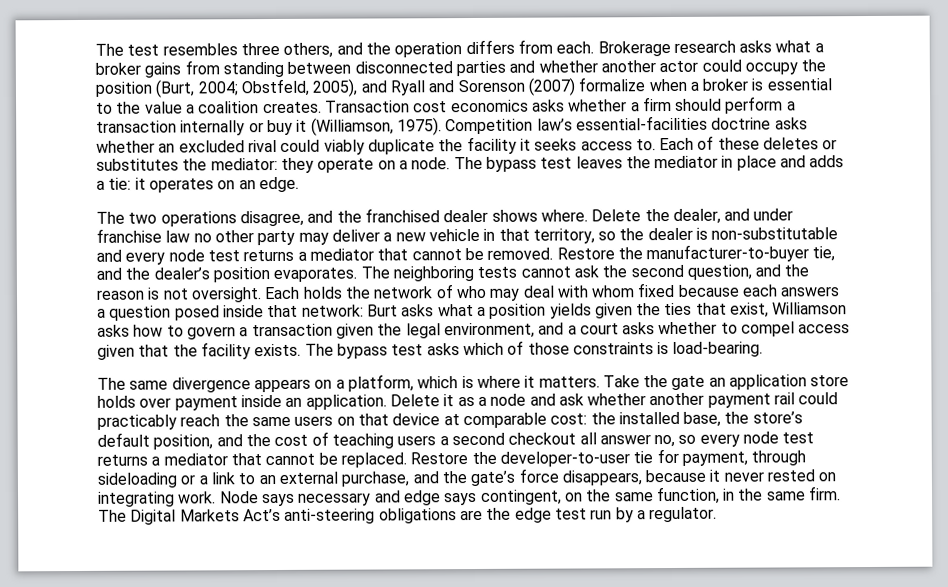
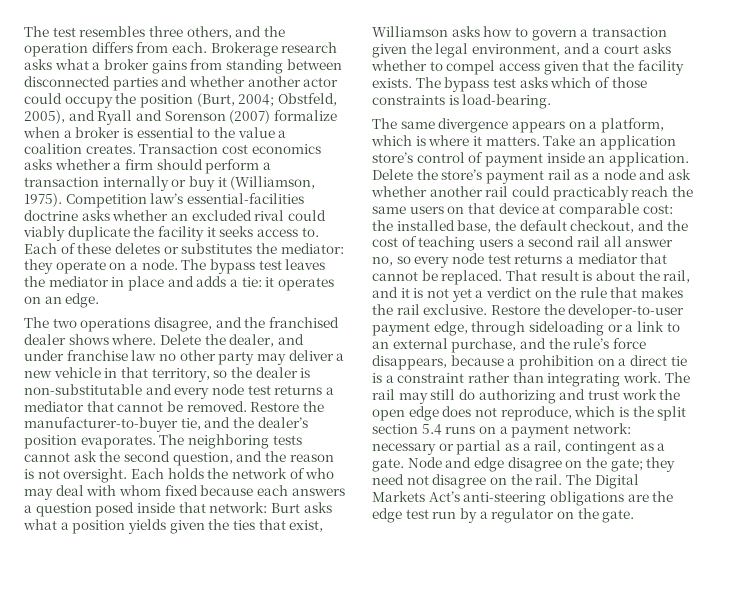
- Take the gate an application store holds over payment inside an application.
+ Take an application store’s control of payment inside an application.
- Delete it as a node and ask whether another payment rail could practicably reach the same users on that device at comparable cost: the installed base, the store’s default position, and the cost of teaching users a second checkout all answer no, so every node test returns a mediator that cannot be replaced.
+ Delete the store’s payment rail as a node and ask whether another rail could practicably reach the same users on that device at comparable cost: the installed base, the default checkout, and the cost of teaching users a second rail all answer no, so every node test returns a mediator that cannot be replaced.
- Restore the developer-to-user tie for payment, through sideloading or a link to an external purchase, and the gate’s force disappears, because it never rested on integrating work. Node says necessary and edge says contingent, on the same function, in the same firm.
+ That result is about the rail, and it is not yet a verdict on the rule that makes the rail exclusive. Restore the developer-to-user payment edge, through sideloading or a link to an external purchase, and the rule’s force disappears, because a prohibition on a direct tie is a constraint rather than integrating work. The rail may still do authorizing and trust work the open edge does not reproduce, which is the split section 5.4 runs on a payment network: necessary or partial as a rail, contingent as a gate. Node and edge disagree on the gate; they need not disagree on the rail.
- The Digital Markets Act’s anti-steering obligations are the edge test run by a regulator.
+ The Digital Markets Act’s anti-steering obligations are the edge test run by a regulator on the gate.

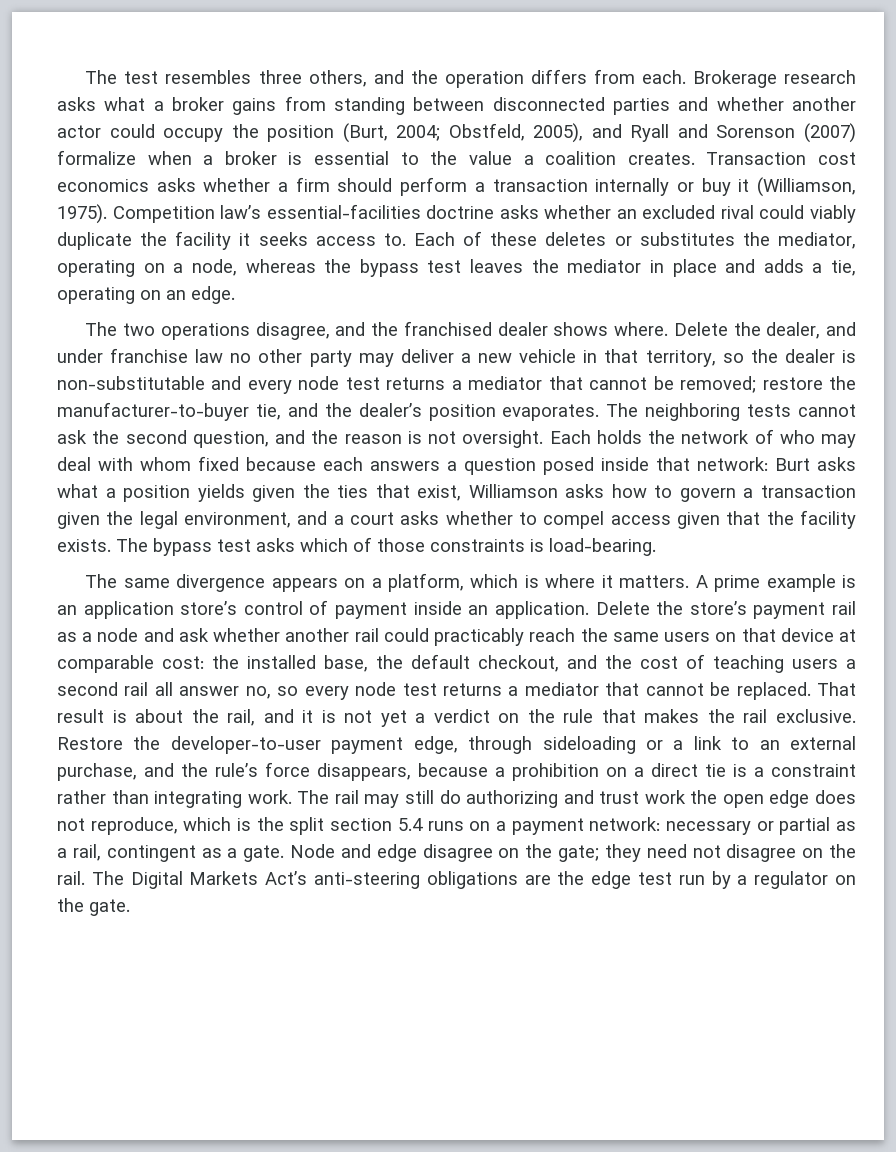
- Each of these deletes or substitutes the mediator: they operate on a node. The bypass test leaves the mediator in place and adds a tie: it operates on an edge.
+ Each of these deletes or substitutes the mediator, operating on a node, whereas the bypass test leaves the mediator in place and adds a tie, operating on an edge.
- Delete the dealer, and under franchise law no other party may deliver a new vehicle in that territory, so the dealer is non-substitutable and every node test returns a mediator that cannot be removed. Restore the manufacturer-to-buyer tie, and the dealer’s position evaporates.
+ Delete the dealer, and under franchise law no other party may deliver a new vehicle in that territory, so the dealer is non-substitutable and every node test returns a mediator that cannot be removed; restore the manufacturer-to-buyer tie, and the dealer’s position evaporates.
- Take an application store’s control of payment inside an application.
+ A prime example is an application store’s control of payment inside an application.

